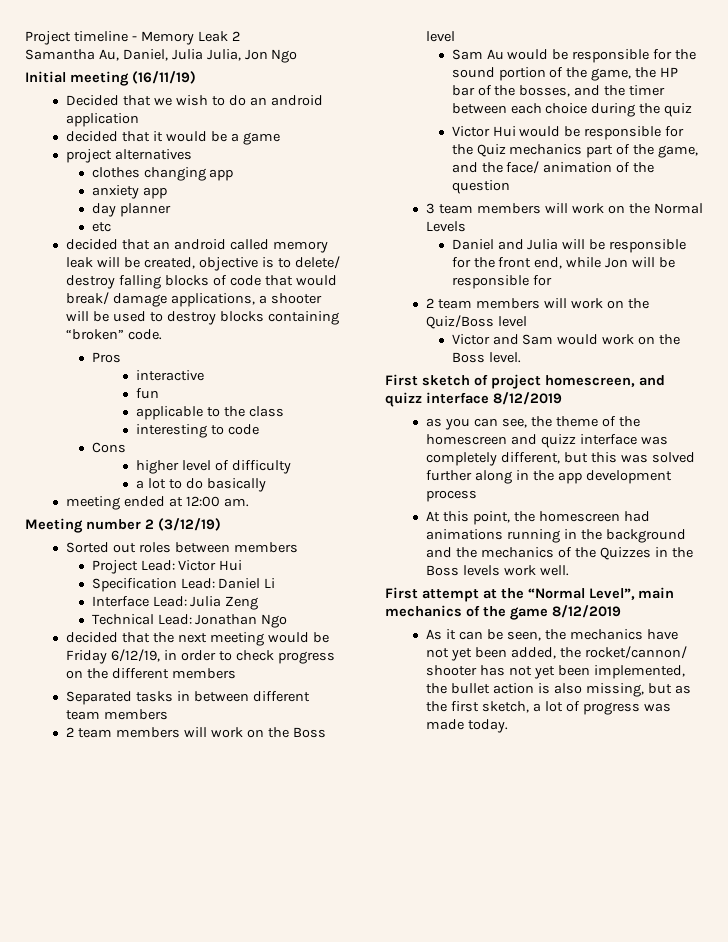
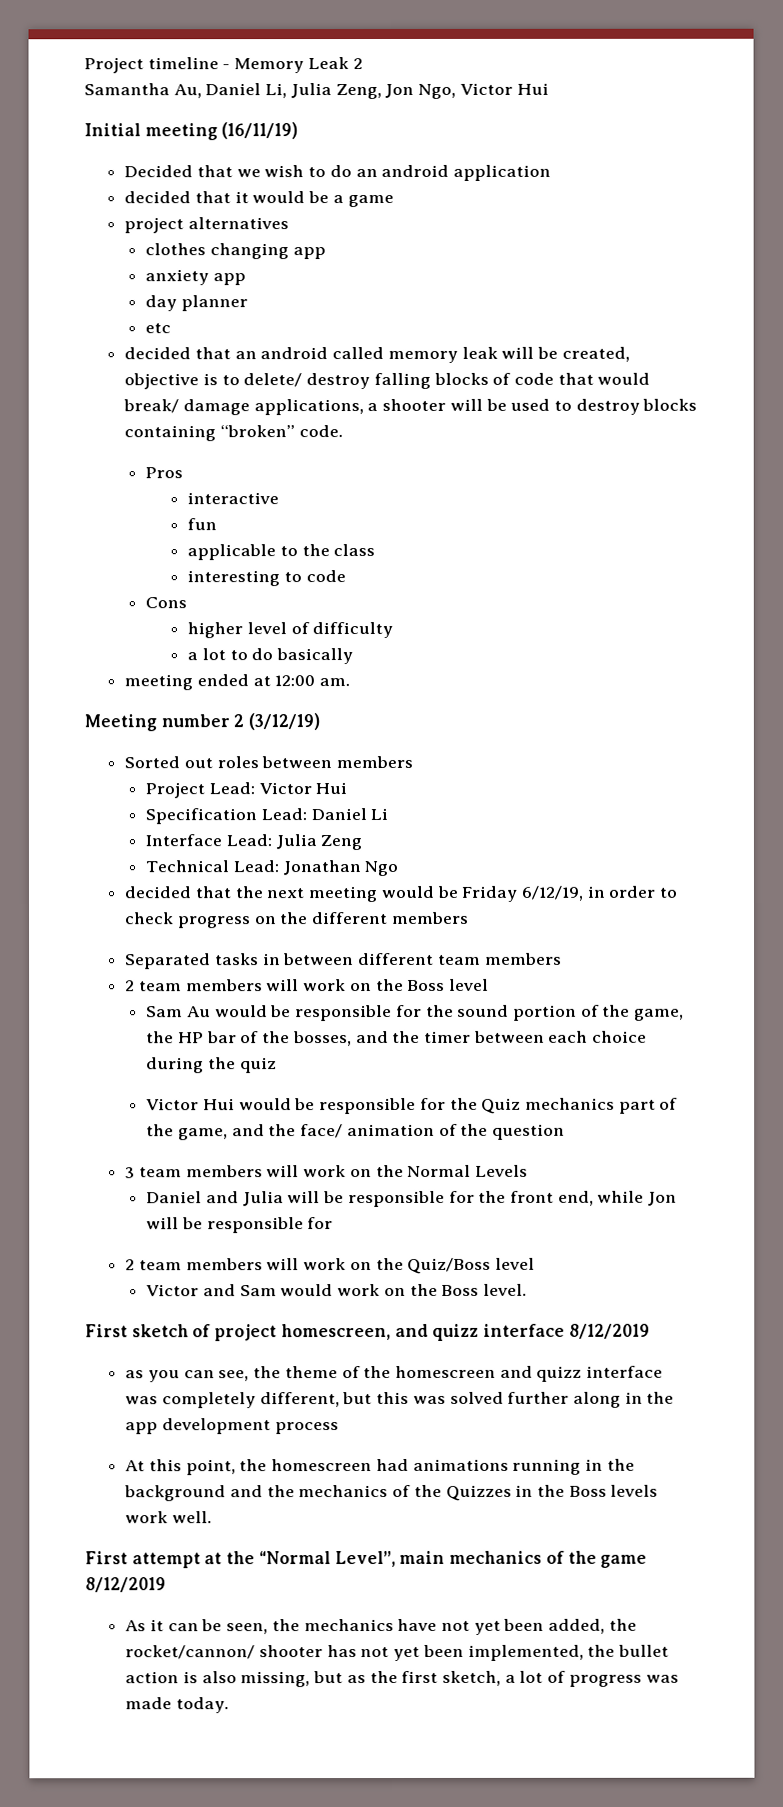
- Samantha Au, Daniel, Julia Julia, Jon Ngo
+ Samantha Au, Daniel Li, Julia Zeng, Jon Ngo, Victor Hui

